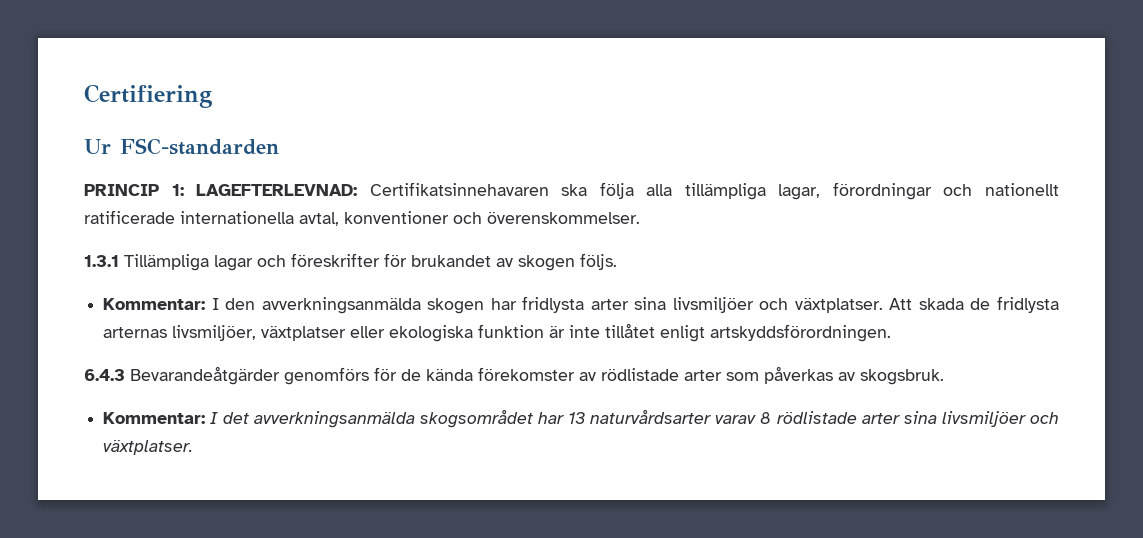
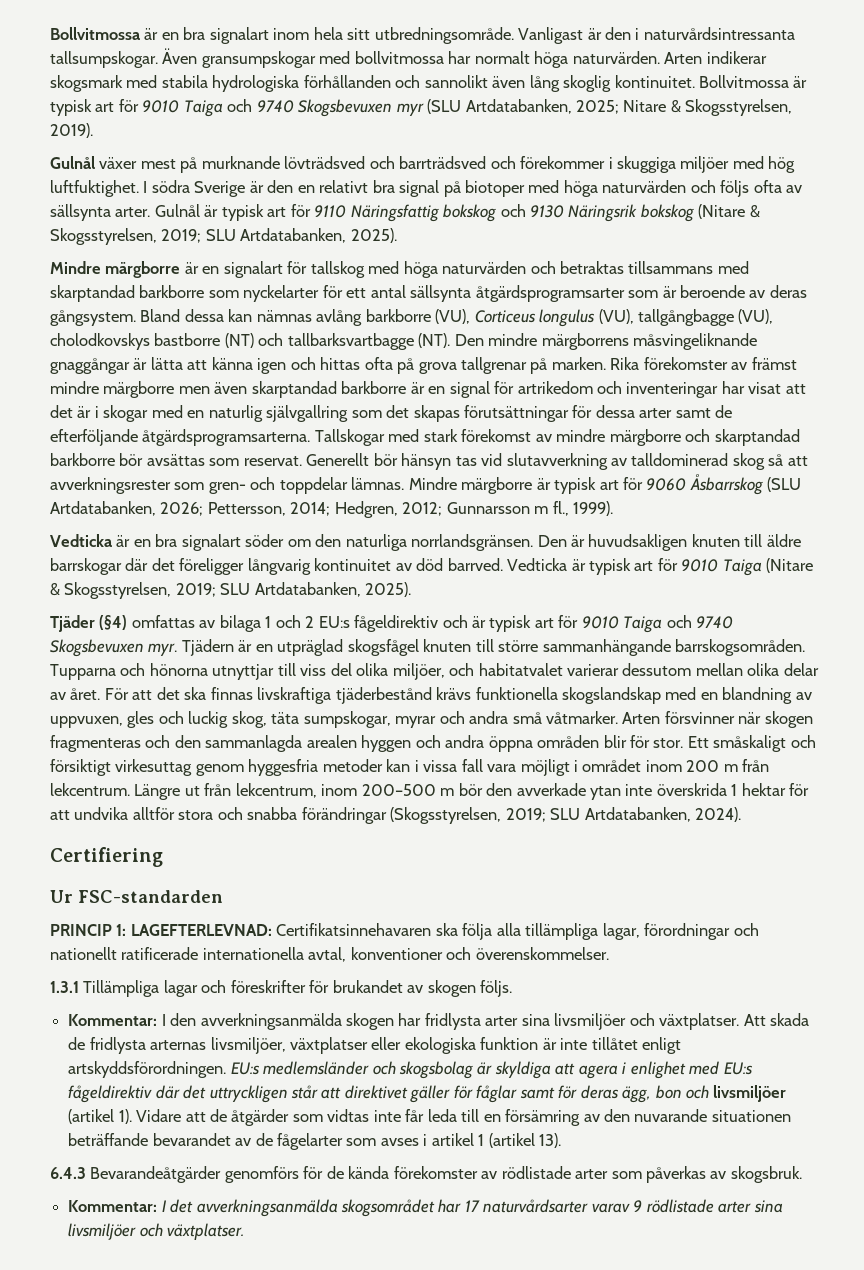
+ Bollvitmossa är en bra signalart inom hela sitt utbredningsområde. Vanligast är den i naturvårdsintressanta tallsumpskogar. Även gransumpskogar med bollvitmossa har normalt höga naturvärden. Arten indikerar skogsmark med stabila hydrologiska förhållanden och sannolikt även lång skoglig kontinuitet. Bollvitmossa är typisk art för 9010 Taiga och 9740 Skogsbevuxen myr (SLU Artdatabanken, 2025; Nitare & Skogsstyrelsen, 2019).
+ Gulnål växer mest på murknande lövträdsved och barrträdsved och förekommer i skuggiga miljöer med hög luftfuktighet. I södra Sverige är den en relativt bra signal på biotoper med höga naturvärden och följs ofta av sällsynta arter. Gulnål är typisk art för 9110 Näringsfattig bokskog och 9130 Näringsrik bokskog (Nitare & Skogsstyrelsen, 2019; SLU Artdatabanken, 2025).
+ Mindre märgborre är en signalart för tallskog med höga naturvärden och betraktas tillsammans med skarptandad barkborre som nyckelarter för ett antal sällsynta åtgärdsprogramsarter som är beroende av deras gångsystem. Bland dessa kan nämnas avlång barkborre (VU), Corticeus longulus (VU), tallgångbagge (VU), cholodkovskys bastborre (NT) och tallbarksvartbagge (NT). Den mindre märgborrens måsvingeliknande gnaggångar är lätta att känna igen och hittas ofta på grova tallgrenar på marken. Rika förekomster av främst mindre märgborre men även skarptandad barkborre är en signal för artrikedom och inventeringar har visat att det är i skogar med en naturlig självgallring som det skapas förutsättningar för dessa arter samt de efterföljande åtgärdsprogramsarterna. Tallskogar med stark förekomst av mindre märgborre och skarptandad barkborre bör avsättas som reservat. Generellt bör hänsyn tas vid slutavverkning av talldominerad skog så att avverkningsrester som gren- och toppdelar lämnas. Mindre märgborre är typisk art för 9060 Åsbarrskog (SLU Artdatabanken, 2026; Pettersson, 2014; Hedgren, 2012; Gunnarsson m fl., 1999).
+ Vedticka är en bra signalart söder om den naturliga norrlandsgränsen. Den är huvudsakligen knuten till äldre barrskogar där det föreligger långvarig kontinuitet av död barrved. Vedticka är typisk art för 9010 Taiga (Nitare & Skogsstyrelsen, 2019; SLU Artdatabanken, 2025).
+ Tjäder (§4) omfattas av bilaga 1 och 2 EU:s fågeldirektiv och är typisk art för 9010 Taiga och 9740 Skogsbevuxen myr. Tjädern är en utpräglad skogsfågel knuten till större sammanhängande barrskogsområden. Tupparna och hönorna utnyttjar till viss del olika miljöer, och habitatvalet varierar dessutom mellan olika delar av året. För att det ska finnas livskraftiga tjäderbestånd krävs funktionella skogslandskap med en blandning av uppvuxen, gles och luckig skog, täta sumpskogar, myrar och andra små våtmarker. Arten försvinner när skogen fragmenteras och den sammanlagda arealen hyggen och andra öppna områden blir för stor. Ett småskaligt och försiktigt virkesuttag genom hyggesfria metoder kan i vissa fall vara möjligt i området inom 200 m från lekcentrum. Längre ut från lekcentrum, inom 200–500 m bör den avverkade ytan inte överskrida 1 hektar för att undvika alltför stora och snabba förändringar (Skogsstyrelsen, 2019; SLU Artdatabanken, 2024).
+ EU:s medlemsländer och skogsbolag är skyldiga att agera i enlighet med EU:s fågeldirektiv där det uttryckligen står att direktivet gäller för fåglar samt för deras ägg, bon och livsmiljöer (artikel 1). Vidare att de åtgärder som vidtas inte får leda till en försämring av den nuvarande situationen beträffande bevarandet av de fågelarter som avses i artikel 1 (artikel 13).
- Kommentar: I det avverkningsanmälda skogsområdet har 13 naturvårdsarter varav 8 rödlistade arter sina livsmiljöer och växtplatser.
+ Kommentar: I det avverkningsanmälda skogsområdet har 17 naturvårdsarter varav 9 rödlistade arter sina livsmiljöer och växtplatser.

